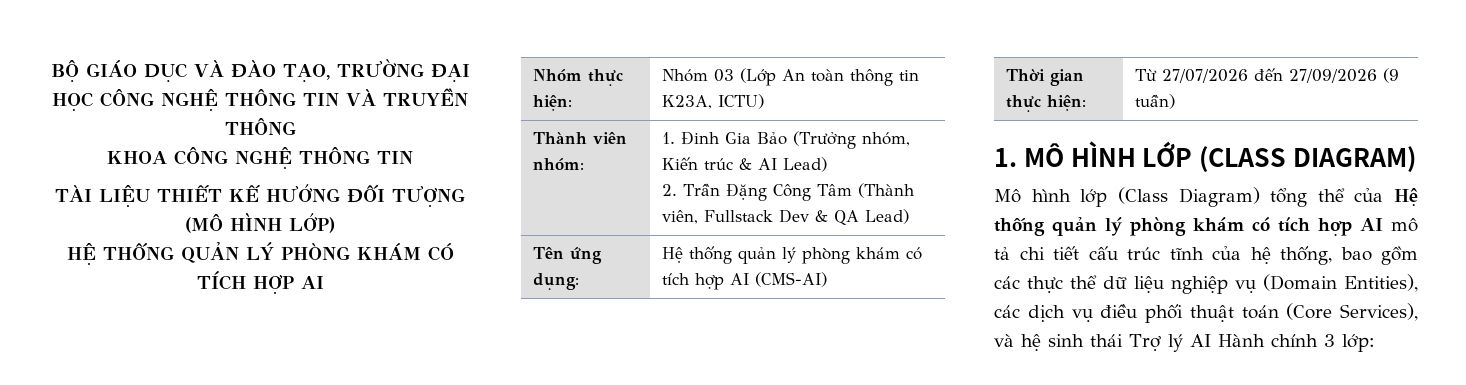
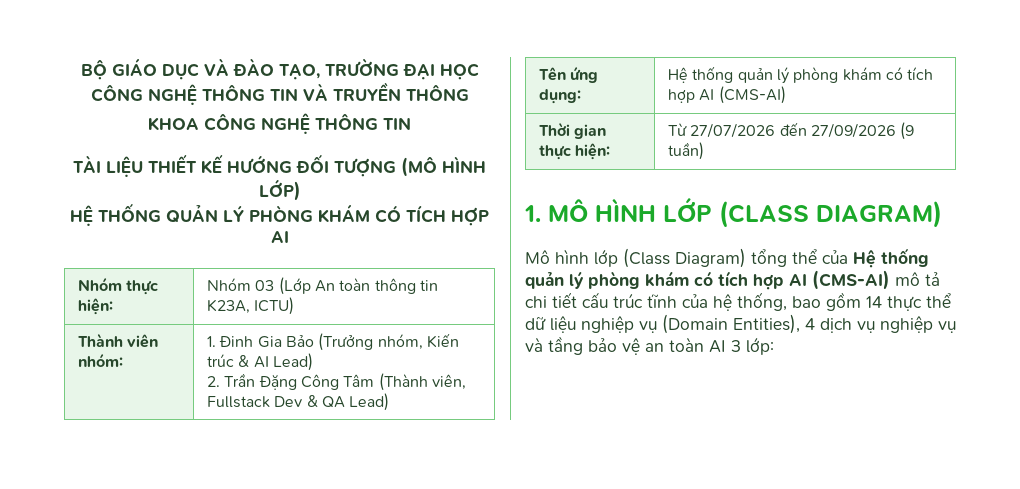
- Mô hình lớp (Class Diagram) tổng thể của Hệ thống quản lý phòng khám có tích hợp AI mô tả chi tiết cấu trúc tĩnh của hệ thống, bao gồm các thực thể dữ liệu nghiệp vụ (Domain Entities), các dịch vụ điều phối thuật toán (Core Services), và hệ sinh thái Trợ lý AI Hành chính 3 lớp:
+ Mô hình lớp (Class Diagram) tổng thể của Hệ thống quản lý phòng khám có tích hợp AI (CMS-AI) mô tả chi tiết cấu trúc tĩnh của hệ thống, bao gồm 14 thực thể dữ liệu nghiệp vụ (Domain Entities), 4 dịch vụ nghiệp vụ và tầng bảo vệ an toàn AI 3 lớp:

